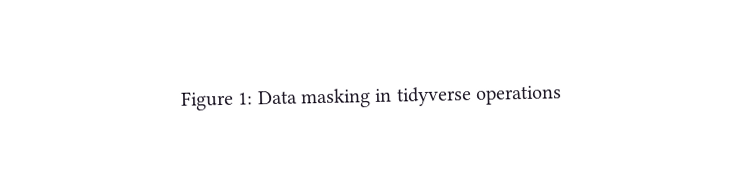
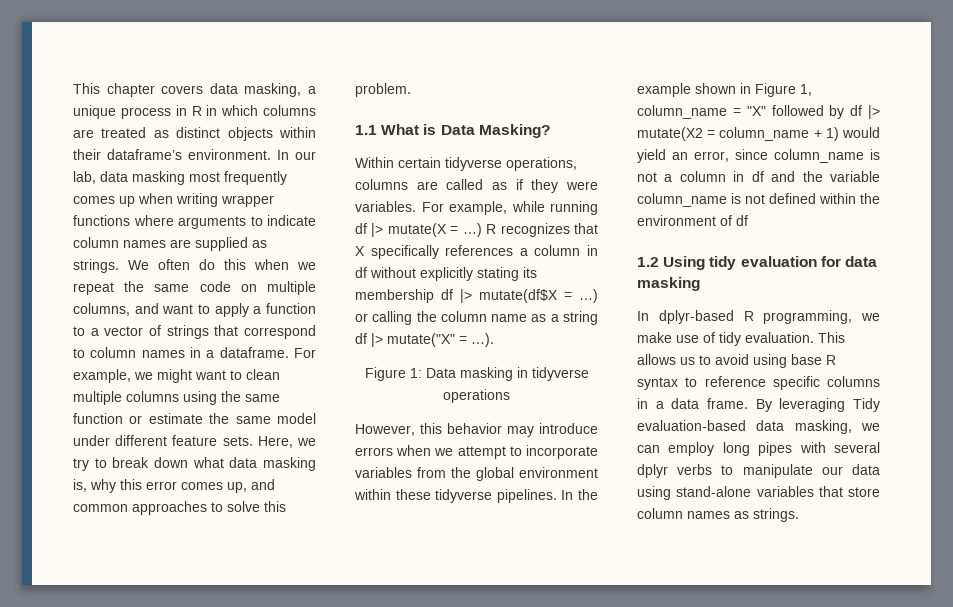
+ This chapter covers data masking, a unique process in R in which columns are treated as distinct objects within their dataframe’s environment. In our lab, data masking most frequently comes up when writing wrapper functions where arguments to indicate column names are supplied as strings. We often do this when we repeat the same code on multiple columns, and want to apply a function to a vector of strings that correspond to column names in a dataframe. For example, we might want to clean multiple columns using the same function or estimate the same model under different feature sets. Here, we try to break down what data masking is, why this error comes up, and common approaches to solve this problem.
+ 1.1 What is Data Masking?
+ Within certain tidyverse operations, columns are called as if they were variables. For example, while running df |> mutate(X = …) R recognizes that X specifically references a column in df without explicitly stating its membership df |> mutate(df$X = …) or calling the column name as a string df |> mutate("X" = …).
+ However, this behavior may introduce errors when we attempt to incorporate variables from the global environment within these tidyverse pipelines. In the example shown in Figure 1, column_name = "X" followed by df |> mutate(X2 = column_name + 1) would yield an error, since column_name is not a column in df and the variable column_name is not defined within the environment of df
+ 1.2 Using tidy evaluation for data masking
+ In dplyr-based R programming, we make use of tidy evaluation. This allows us to avoid using base R syntax to reference specific columns in a data frame. By leveraging Tidy evaluation-based data masking, we can employ long pipes with several dplyr verbs to manipulate our data using stand-alone variables that store column names as strings.

